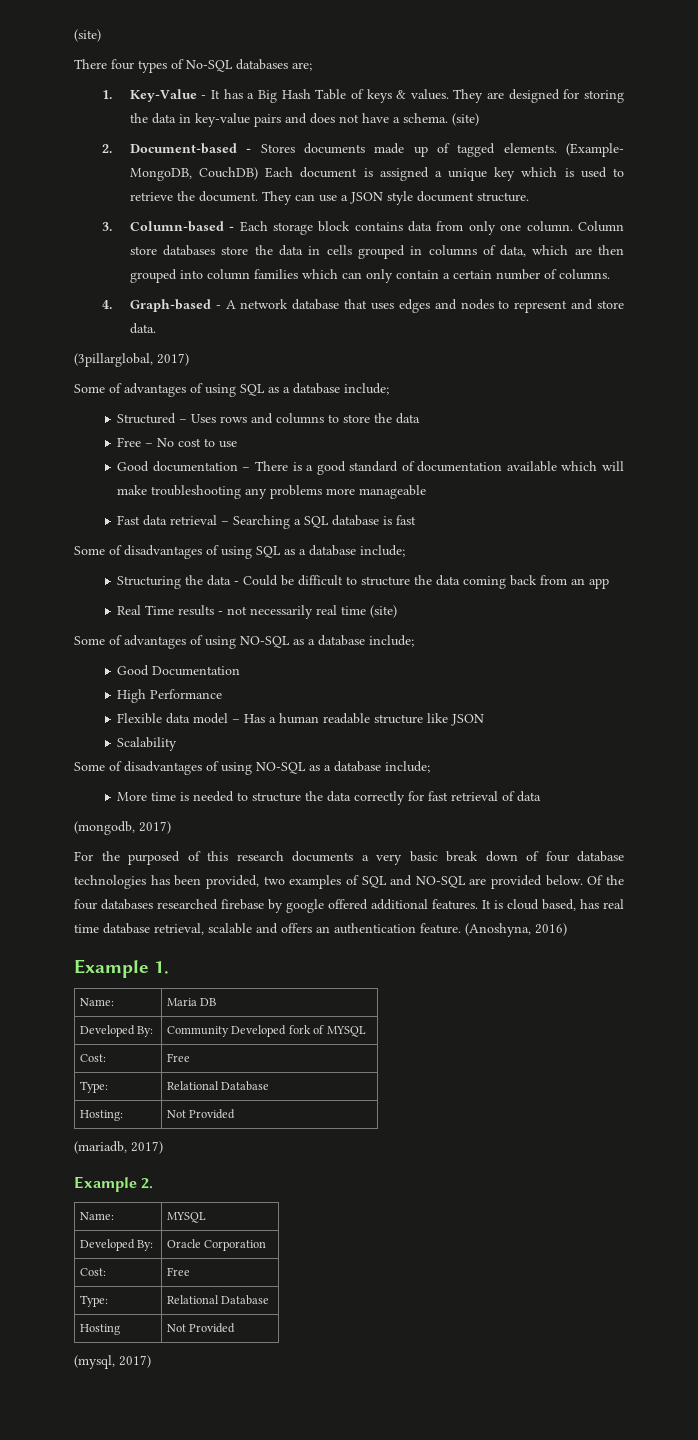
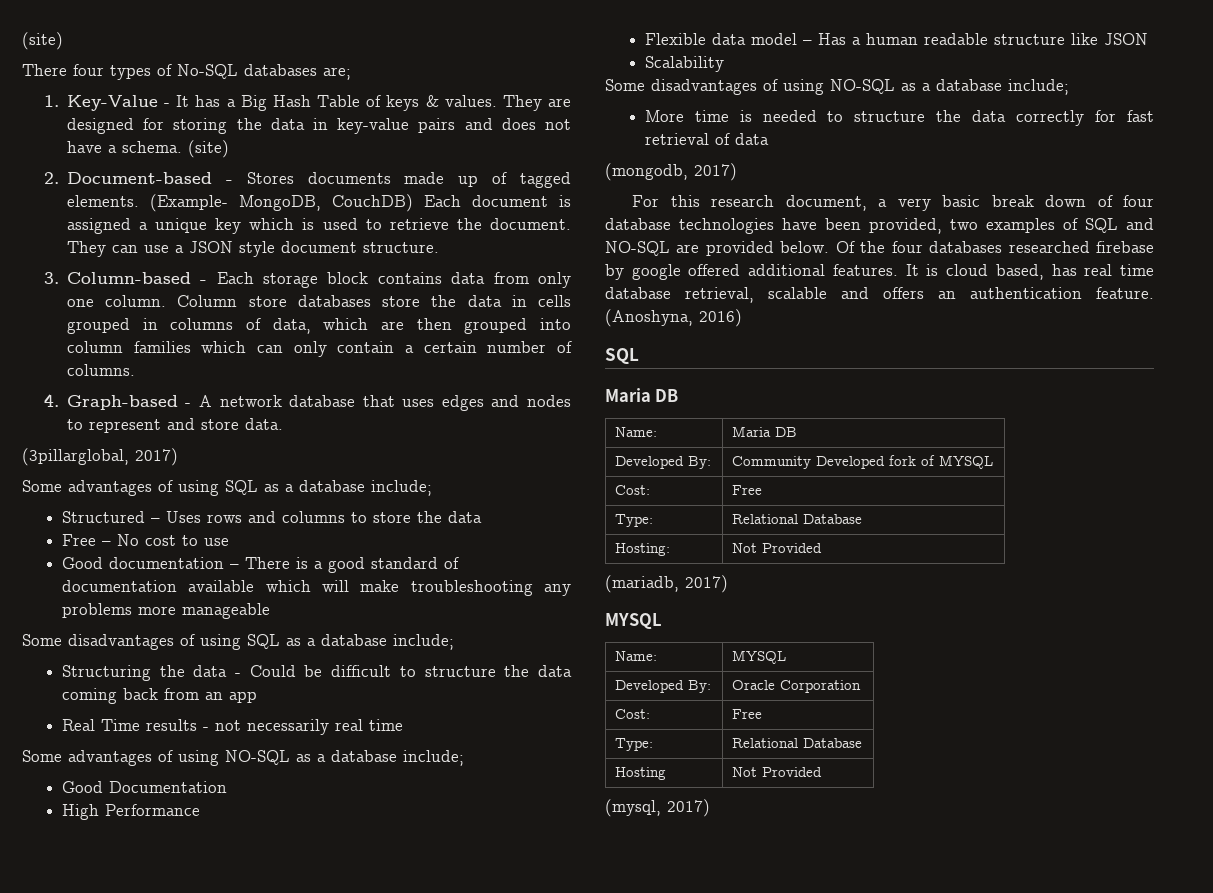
- Some of advantages of using SQL as a database include;
+ Some advantages of using SQL as a database include;
- Fast data retrieval – Searching a SQL database is fast
- Some of disadvantages of using SQL as a database include;
+ Some disadvantages of using SQL as a database include;
- Real Time results - not necessarily real time (site)
- Some of advantages of using NO-SQL as a database include;
+ Real Time results - not necessarily real time
+ Some advantages of using NO-SQL as a database include;
- Some of disadvantages of using NO-SQL as a database include;
+ Some disadvantages of using NO-SQL as a database include;
- For the purposed of this research documents a very basic break down of four database technologies has been provided, two examples of SQL and NO-SQL are provided below.
+ For this research document, a very basic break down of four database technologies have been provided, two examples of SQL and NO-SQL are provided below.
  (Anoshyna, 2016)
- Example 1.
+ SQL
+ Maria DB
  (mariadb, 2017)
- Example 2.
+ MYSQL

